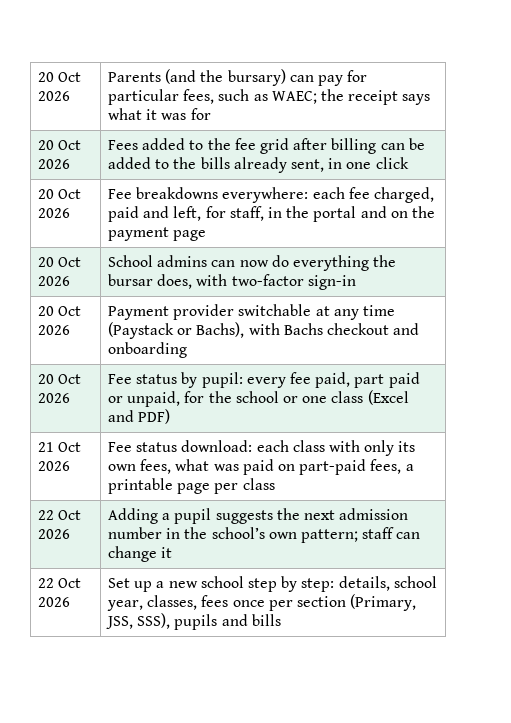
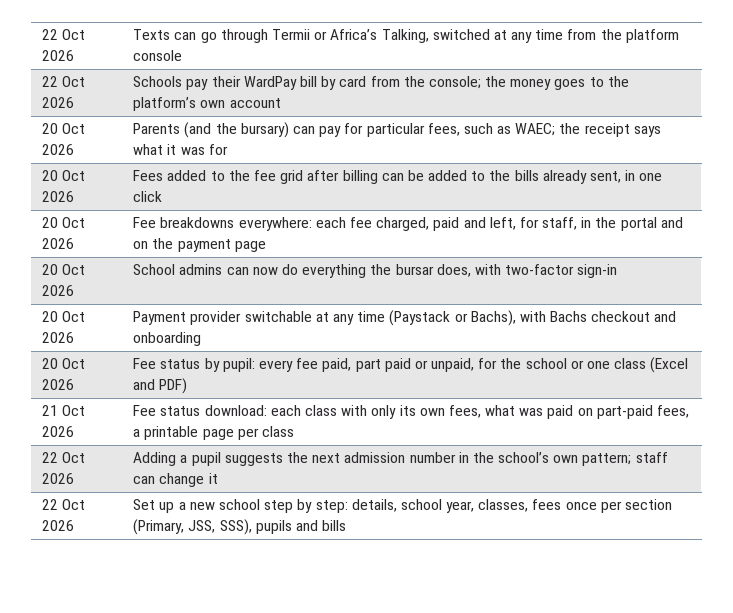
+ 22 Oct 2026 | Texts can go through Termii or Africa’s Talking, switched at any time from the platform console
+ 22 Oct 2026 | Schools pay their WardPay bill by card from the console; the money goes to the platform’s own account

